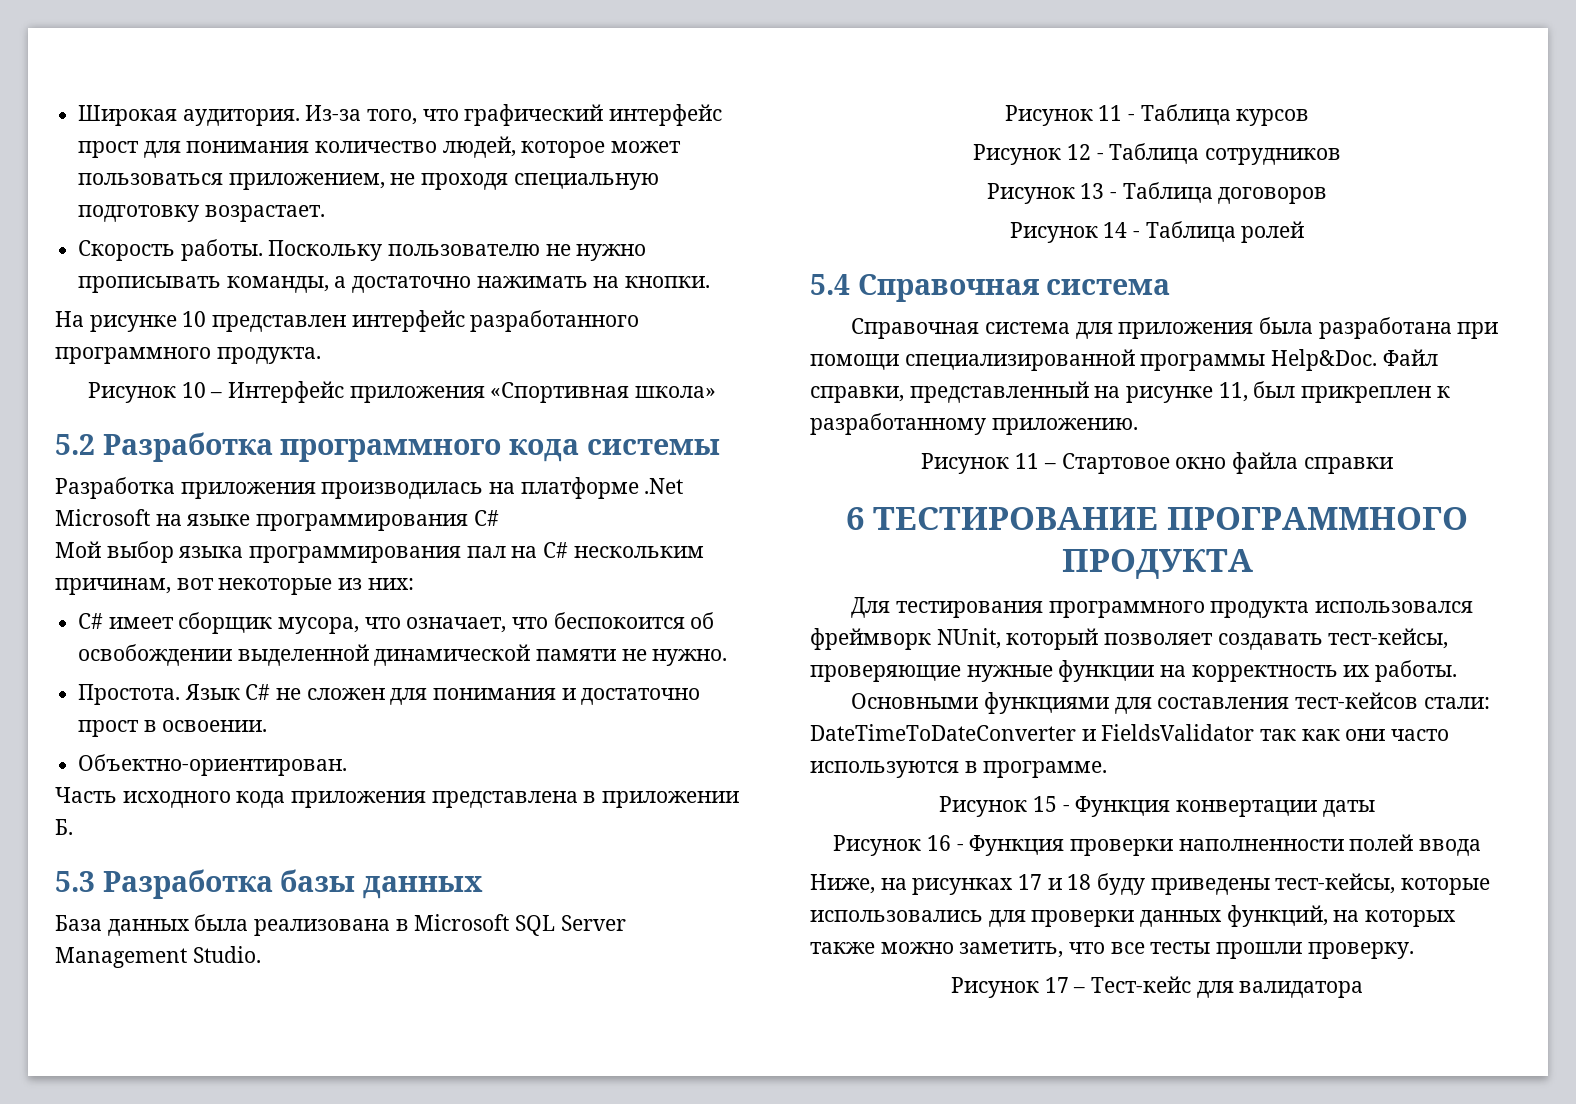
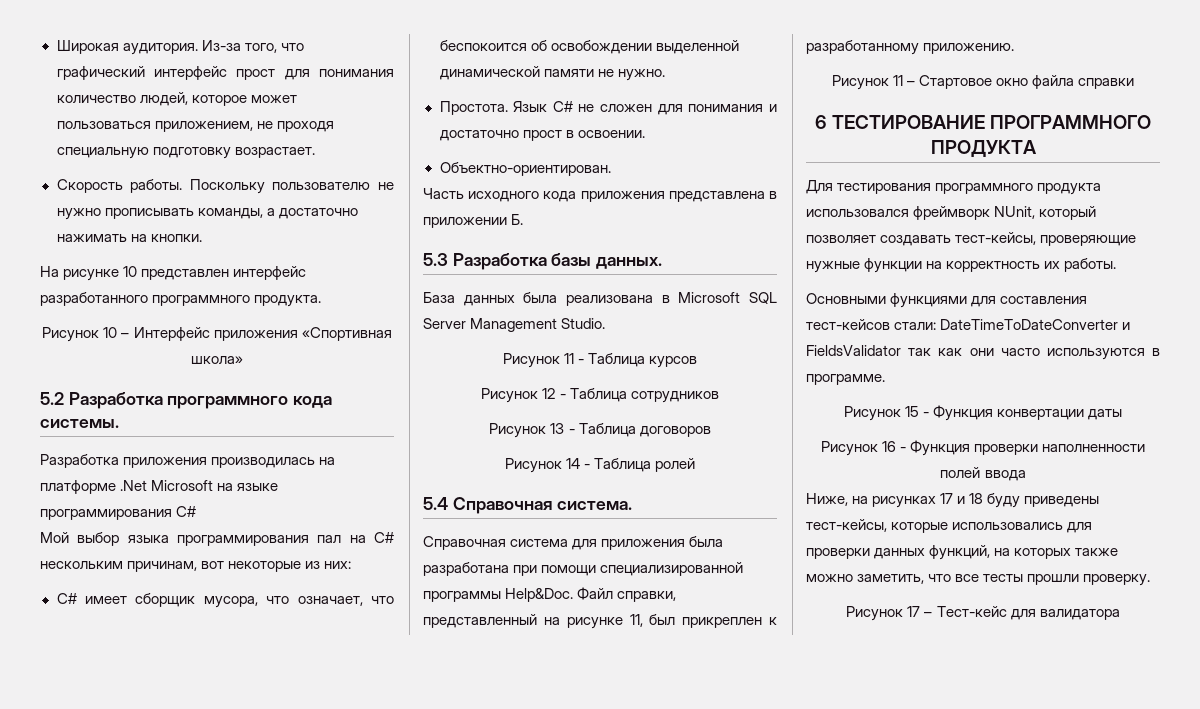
- 5.2 Разработка программного кода системы
+ 5.2 Разработка программного кода системы.
- 5.3 Разработка базы данных
+ 5.3 Разработка базы данных.
- 5.4 Справочная система
+ 5.4 Справочная система.

